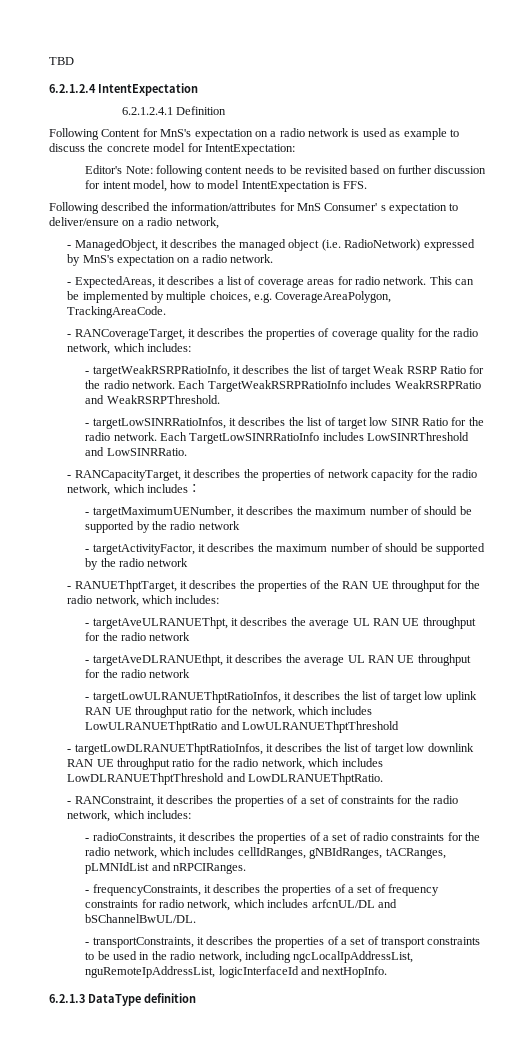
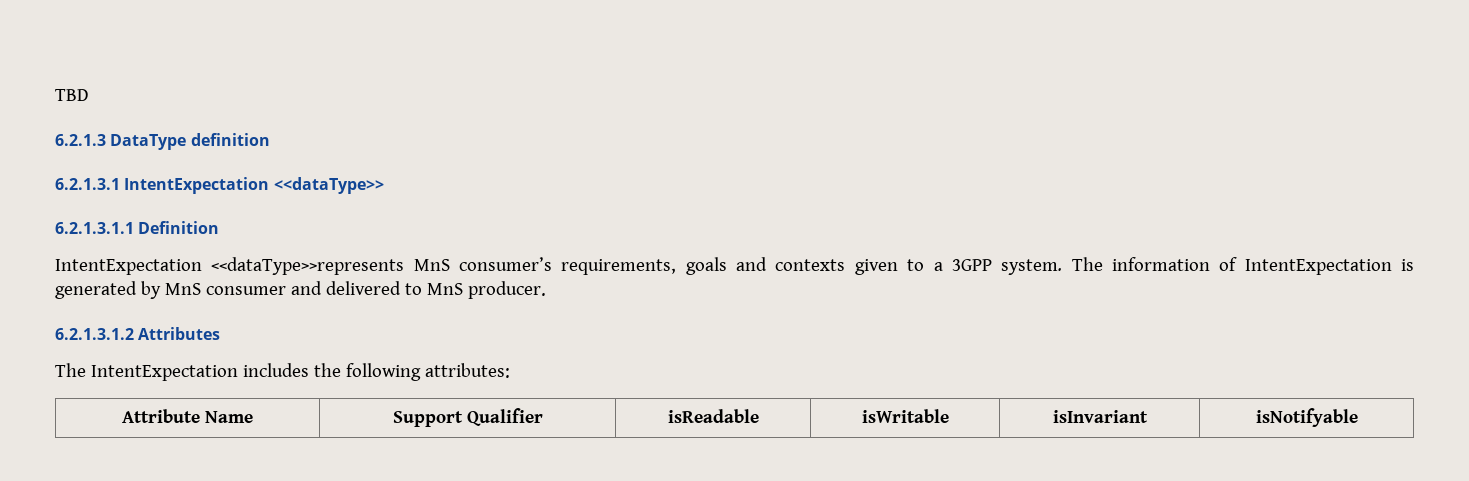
- 6.2.1.2.4 IntentExpectation
- 6.2.1.2.4.1 Definition
- Following Content for MnS's expectation on a radio network is used as example to discuss the concrete model for IntentExpectation:
- Editor's Note: following content needs to be revisited based on further discussion for intent model, how to model IntentExpectation is FFS.
- Following described the information/attributes for MnS Consumer' s expectation to deliver/ensure on a radio network,
- - ManagedObject, it describes the managed object (i.e. RadioNetwork) expressed by MnS's expectation on a radio network.
- - ExpectedAreas, it describes a list of coverage areas for radio network. This can be implemented by multiple choices, e.g. CoverageAreaPolygon, TrackingAreaCode.
- - RANCoverageTarget, it describes the properties of coverage quality for the radio network, which includes:
- - targetWeakRSRPRatioInfo, it describes the list of target Weak RSRP Ratio for the radio network. Each TargetWeakRSRPRatioInfo includes WeakRSRPRatio and WeakRSRPThreshold.
- - targetLowSINRRatioInfos, it describes the list of target low SINR Ratio for the radio network. Each TargetLowSINRRatioInfo includes LowSINRThreshold and LowSINRRatio.
- - RANCapacityTarget, it describes the properties of network capacity for the radio network, which includes：
- - targetMaximumUENumber, it describes the maximum number of should be supported by the radio network
- - targetActivityFactor, it describes the maximum number of should be supported by the radio network
- - RANUEThptTarget, it describes the properties of the RAN UE throughput for the radio network, which includes:
- - targetAveULRANUEThpt, it describes the average UL RAN UE throughput for the radio network
- - targetAveDLRANUEthpt, it describes the average UL RAN UE throughput for the radio network
- - targetLowULRANUEThptRatioInfos, it describes the list of target low uplink RAN UE throughput ratio for the network, which includes LowULRANUEThptRatio and LowULRANUEThptThreshold
- - targetLowDLRANUEThptRatioInfos, it describes the list of target low downlink RAN UE throughput ratio for the radio network, which includes LowDLRANUEThptThreshold and LowDLRANUEThptRatio.
- - RANConstraint, it describes the properties of a set of constraints for the radio network, which includes:
- - radioConstraints, it describes the properties of a set of radio constraints for the radio network, which includes cellIdRanges, gNBIdRanges, tACRanges, pLMNIdList and nRPCIRanges.
- - frequencyConstraints, it describes the properties of a set of frequency constraints for radio network, which includes arfcnUL/DL and bSChannelBwUL/DL.
- - transportConstraints, it describes the properties of a set of transport constraints to be used in the radio network, including ngcLocalIpAddressList, nguRemoteIpAddressList, logicInterfaceId and nextHopInfo.
  6.2.1.3 DataType definition
+ 6.2.1.3.1 IntentExpectation <<dataType>>
+ 6.2.1.3.1.1 Definition
+ IntentExpectation <<dataType>>represents MnS consumer’s requirements, goals and contexts given to a 3GPP system. The information of IntentExpectation is generated by MnS consumer and delivered to MnS producer.
+ 6.2.1.3.1.2 Attributes
+ The IntentExpectation includes the following attributes:
+ Attribute Name | Support Qualifier | isReadable | isWritable | isInvariant | isNotifyable

